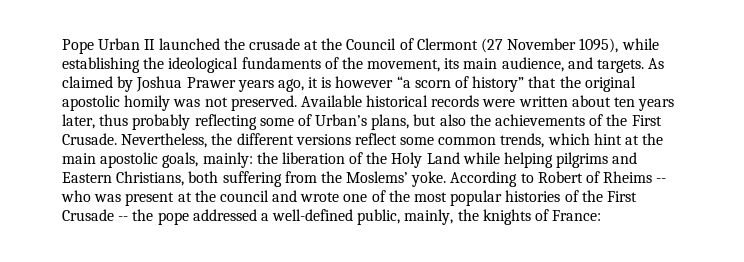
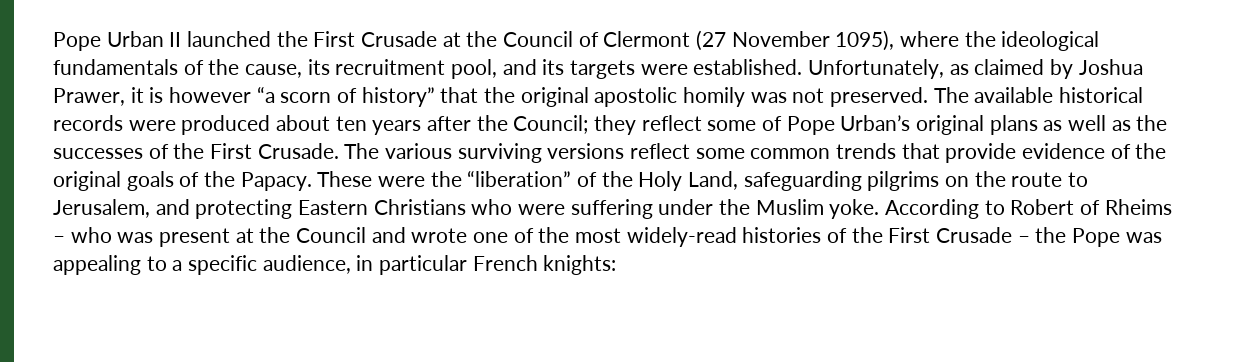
- Pope Urban II launched the crusade at the Council of Clermont (27 November 1095), while establishing the ideological fundaments of the movement, its main audience, and targets. As claimed by Joshua Prawer years ago, it is however “a scorn of history” that the original apostolic homily was not preserved.
+ Pope Urban II launched the First Crusade at the Council of Clermont (27 November 1095), where the ideological fundamentals of the cause, its recruitment pool, and its targets were established. Unfortunately, as claimed by Joshua Prawer, it is however “a scorn of history” that the original apostolic homily was not preserved.
- Available historical records were written about ten years later, thus probably reflecting some of Urban’s plans, but also the achievements of the First Crusade.
+ The available historical records were produced about ten years after the Council; they reflect some of Pope Urban’s original plans as well as the successes of the First Crusade.
- Nevertheless, the different versions reflect some common trends, which hint at the main apostolic goals, mainly: the liberation of the Holy Land while helping pilgrims and Eastern Christians, both suffering from the Moslems’ yoke.
+ The various surviving versions reflect some common trends that provide evidence of the original goals of the Papacy. These were the “liberation” of the Holy Land, safeguarding pilgrims on the route to Jerusalem, and protecting Eastern Christians who were suffering under the Muslim yoke.
- According to Robert of Rheims -- who was present at the council and wrote one of the most popular histories of the First Crusade -- the pope addressed a well-defined public, mainly, the knights of France:
+ According to Robert of Rheims – who was present at the Council and wrote one of the most widely-read histories of the First Crusade – the Pope was appealing to a specific audience, in particular French knights:

